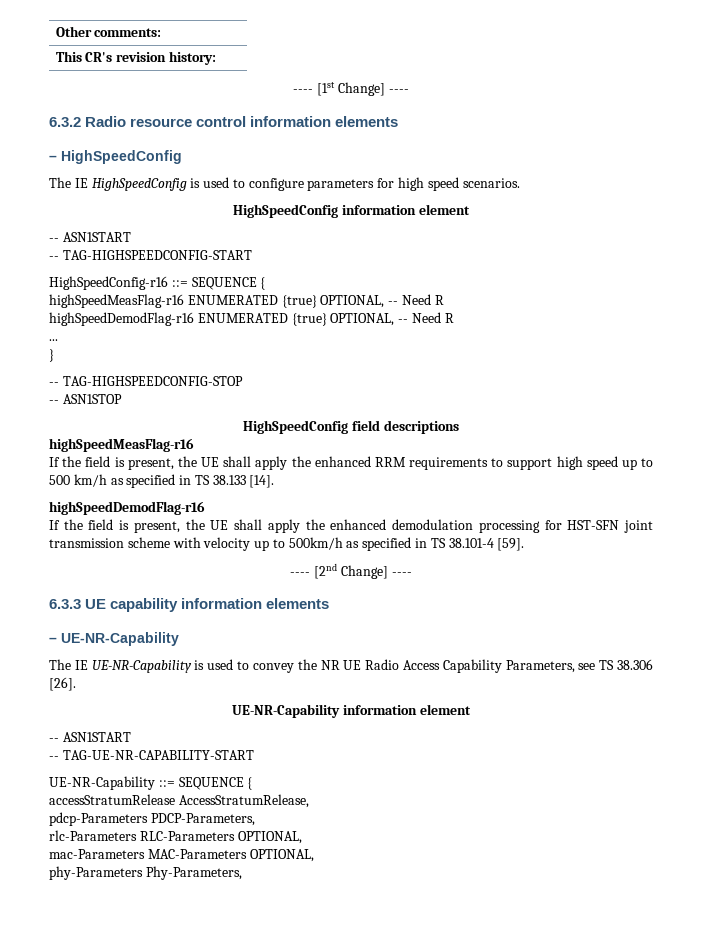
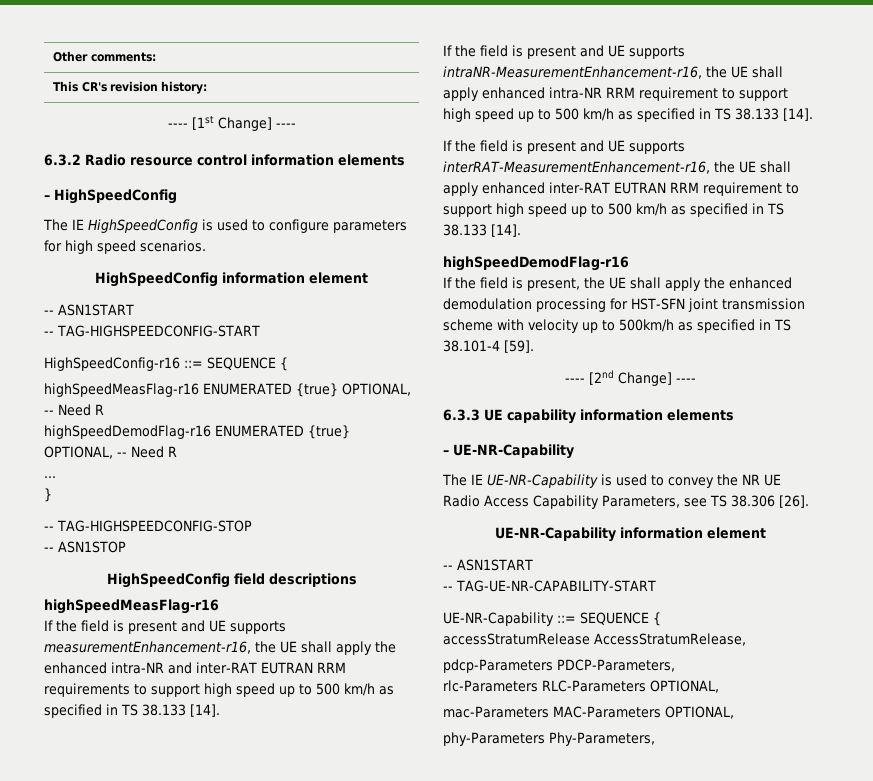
- If the field is present, the UE shall apply the enhanced RRM requirements to support high speed up to 500 km/h as specified in TS 38.133 [14].
+ If the field is present and UE supports measurementEnhancement-r16, the UE shall apply the enhanced intra-NR and inter-RAT EUTRAN RRM requirements to support high speed up to 500 km/h as specified in TS 38.133 [14].
+ If the field is present and UE supports intraNR-MeasurementEnhancement-r16, the UE shall apply enhanced intra-NR RRM requirement to support high speed up to 500 km/h as specified in TS 38.133 [14].
+ If the field is present and UE supports interRAT-MeasurementEnhancement-r16, the UE shall apply enhanced inter-RAT EUTRAN RRM requirement to support high speed up to 500 km/h as specified in TS 38.133 [14].

